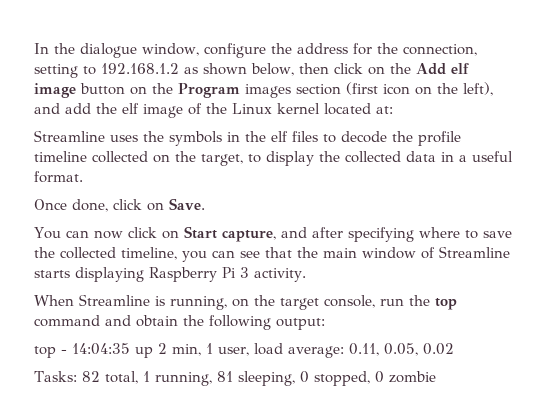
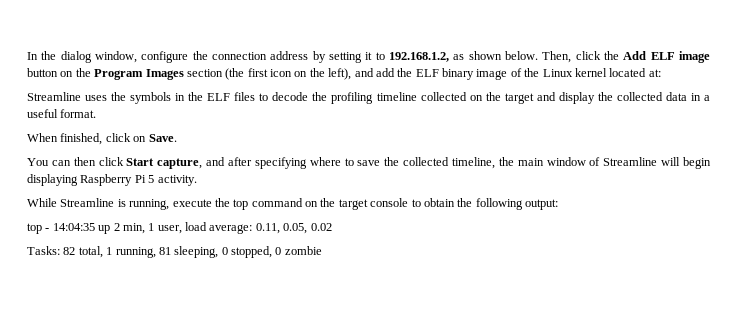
- In the dialogue window, configure the address for the connection, setting to 192.168.1.2 as shown below, then click on the Add elf image button on the Program images section (first icon on the left), and add the elf image of the Linux kernel located at:
+ In the dialog window, configure the connection address by setting it to 192.168.1.2, as shown below. Then, click the Add ELF image button on the Program Images section (the first icon on the left), and add the ELF binary image of the Linux kernel located at:
- Streamline uses the symbols in the elf files to decode the profile timeline collected on the target, to display the collected data in a useful format.
+ Streamline uses the symbols in the ELF files to decode the profiling timeline collected on the target and display the collected data in a useful format.
- Once done, click on Save.
+ When finished, click on Save.
- You can now click on Start capture, and after specifying where to save the collected timeline, you can see that the main window of Streamline starts displaying Raspberry Pi 3 activity.
+ You can then click Start capture, and after specifying where to save the collected timeline, the main window of Streamline will begin displaying Raspberry Pi 5 activity.
- When Streamline is running, on the target console, run the top command and obtain the following output:
+ While Streamline is running, execute the top command on the target console to obtain the following output:

